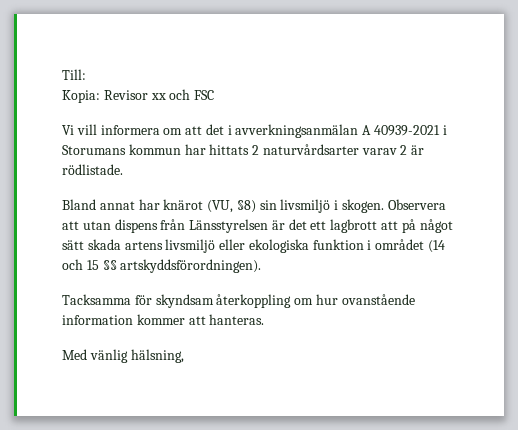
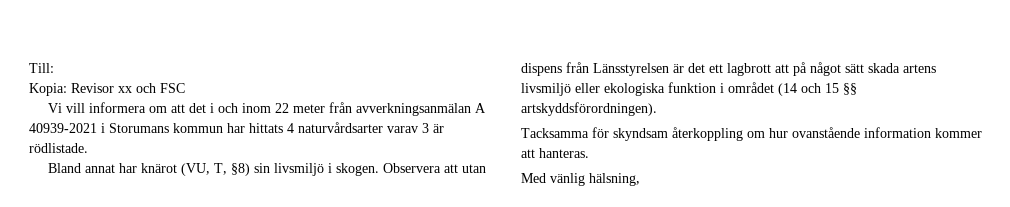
- Vi vill informera om att det i avverkningsanmälan A 40939-2021 i Storumans kommun har hittats 2 naturvårdsarter varav 2 är rödlistade.
+ Vi vill informera om att det i och inom 22 meter från avverkningsanmälan A 40939-2021 i Storumans kommun har hittats 4 naturvårdsarter varav 3 är rödlistade.
- Bland annat har knärot (VU, §8) sin livsmiljö i skogen.
+ Bland annat har knärot (VU, T, §8) sin livsmiljö i skogen.

